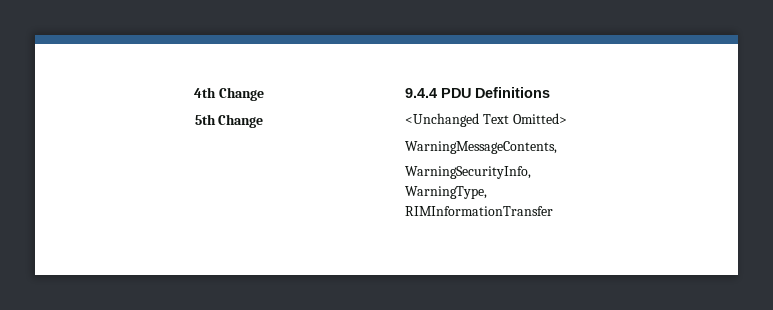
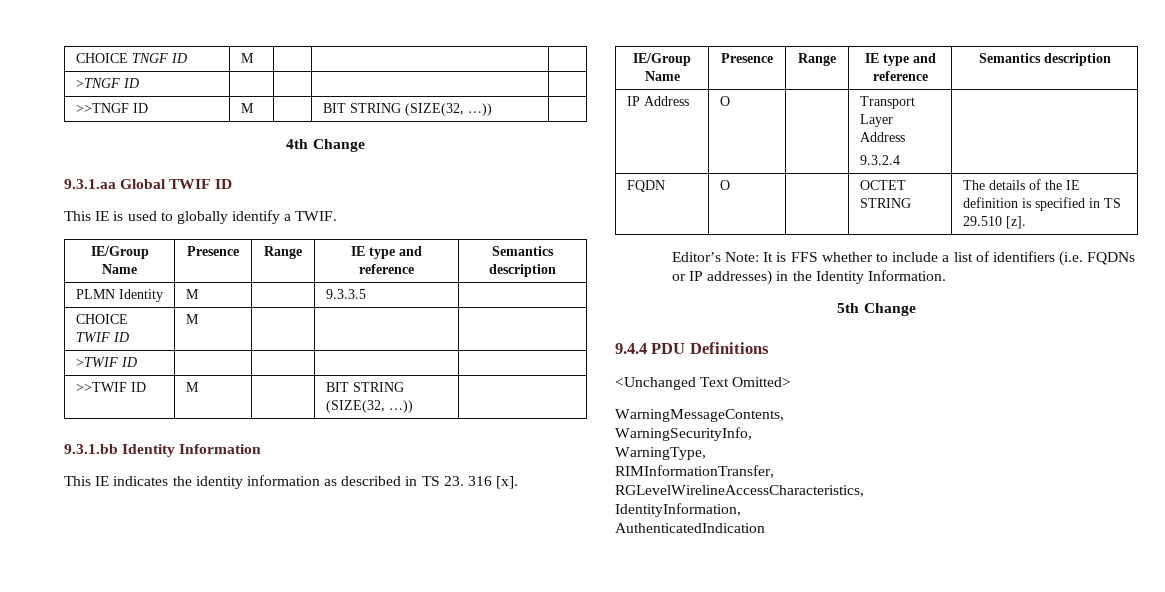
+ CHOICE TNGF ID | M | | |
+ >TNGF ID | | | |
+ >>TNGF ID | M | | BIT STRING (SIZE(32, …)) |
  4th Change
+ 9.3.1.aa Global TWIF ID
+ This IE is used to globally identify a TWIF.
+ IE/Group Name | Presence | Range | IE type and reference | Semantics description
+ PLMN Identity | M | | 9.3.3.5 |
+ CHOICE TWIF ID | M | | |
+ >TWIF ID | | | |
+ >>TWIF ID | M | | BIT STRING (SIZE(32, …)) |
+ 9.3.1.bb Identity Information
+ This IE indicates the identity information as described in TS 23. 316 [x].
+ IE/Group Name | Presence | Range | IE type and reference | Semantics description
+ IP Address | O | | Transport Layer Address
+ 9.3.2.4 |
+ FQDN | O | | OCTET STRING | The details of the IE definition is specified in TS 29.510 [z].
+ Editor’s Note: It is FFS whether to include a list of identifiers (i.e. FQDNs or IP addresses) in the Identity Information.
- RIMInformationTransfer
+ RIMInformationTransfer,
+ RGLevelWirelineAccessCharacteristics,
+ IdentityInformation,
+ AuthenticatedIndication

